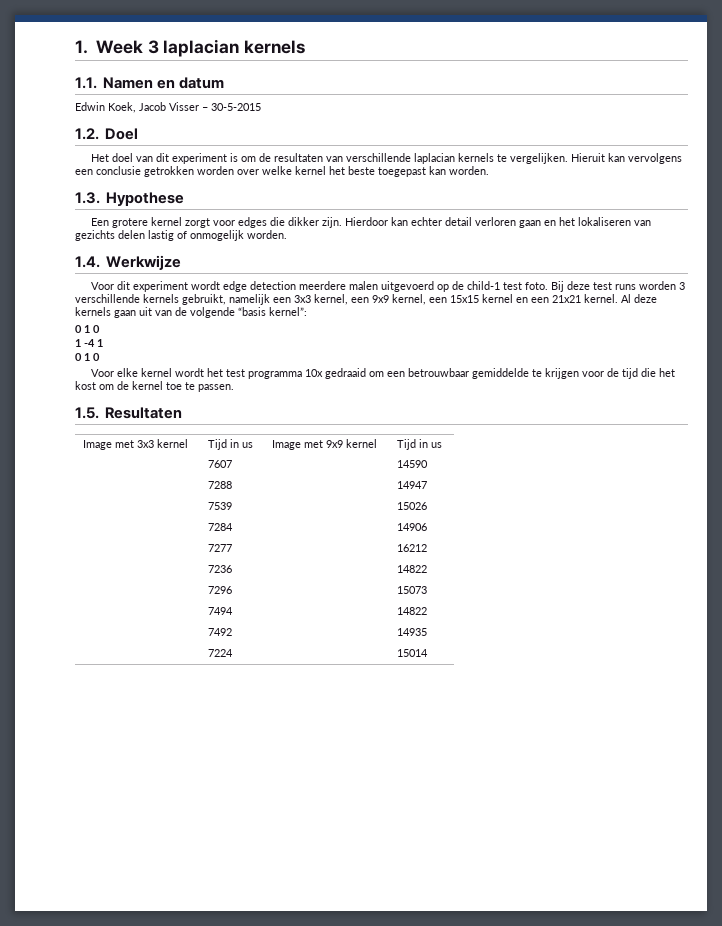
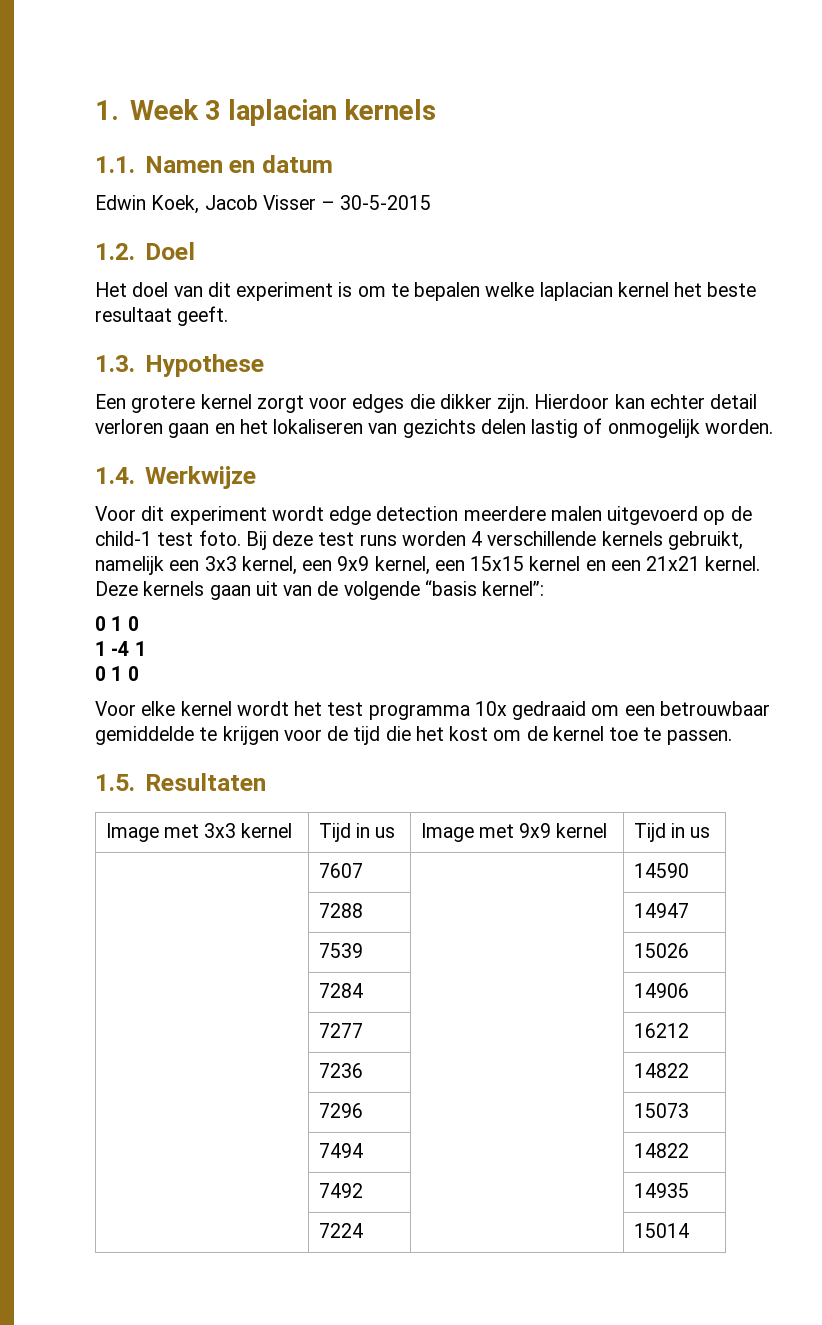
- Het doel van dit experiment is om de resultaten van verschillende laplacian kernels te vergelijken. Hieruit kan vervolgens een conclusie getrokken worden over welke kernel het beste toegepast kan worden.
+ Het doel van dit experiment is om te bepalen welke laplacian kernel het beste resultaat geeft.
- Bij deze test runs worden 3 verschillende kernels gebruikt, namelijk een 3x3 kernel, een 9x9 kernel, een 15x15 kernel en een 21x21 kernel.
+ Bij deze test runs worden 4 verschillende kernels gebruikt, namelijk een 3x3 kernel, een 9x9 kernel, een 15x15 kernel en een 21x21 kernel.
- Al deze kernels gaan uit van de volgende “basis kernel”:
+ Deze kernels gaan uit van de volgende “basis kernel”:

